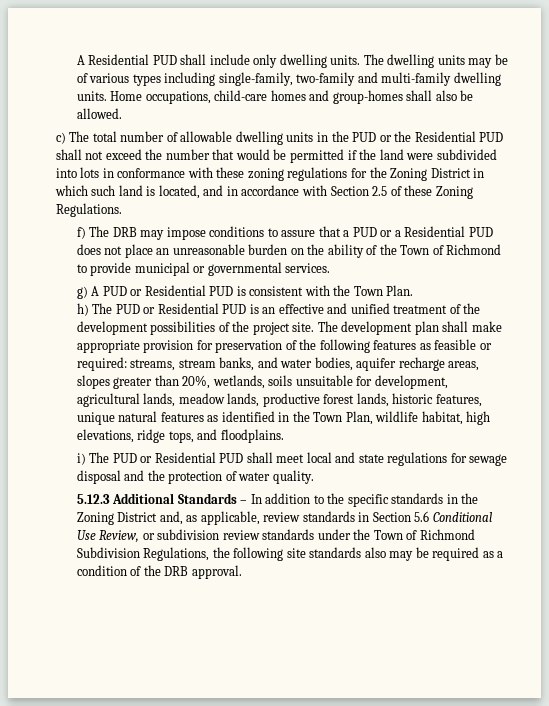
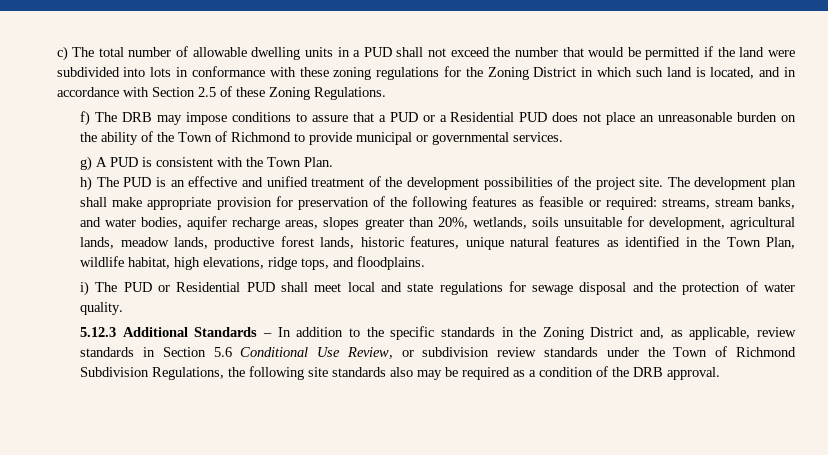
- A Residential PUD shall include only dwelling units. The dwelling units may be of various types including single-family, two-family and multi-family dwelling units. Home occupations, child-care homes and group-homes shall also be allowed.
- c) The total number of allowable dwelling units in the PUD or the Residential PUD shall not exceed the number that would be permitted if the land were subdivided into lots in conformance with these zoning regulations for the Zoning District in which such land is located, and in accordance with Section 2.5 of these Zoning Regulations.
+ c) The total number of allowable dwelling units in a PUD shall not exceed the number that would be permitted if the land were subdivided into lots in conformance with these zoning regulations for the Zoning District in which such land is located, and in accordance with Section 2.5 of these Zoning Regulations.
- g) A PUD or Residential PUD is consistent with the Town Plan.
+ g) A PUD is consistent with the Town Plan.
- h) The PUD or Residential PUD is an effective and unified treatment of the development possibilities of the project site.
+ h) The PUD is an effective and unified treatment of the development possibilities of the project site.

